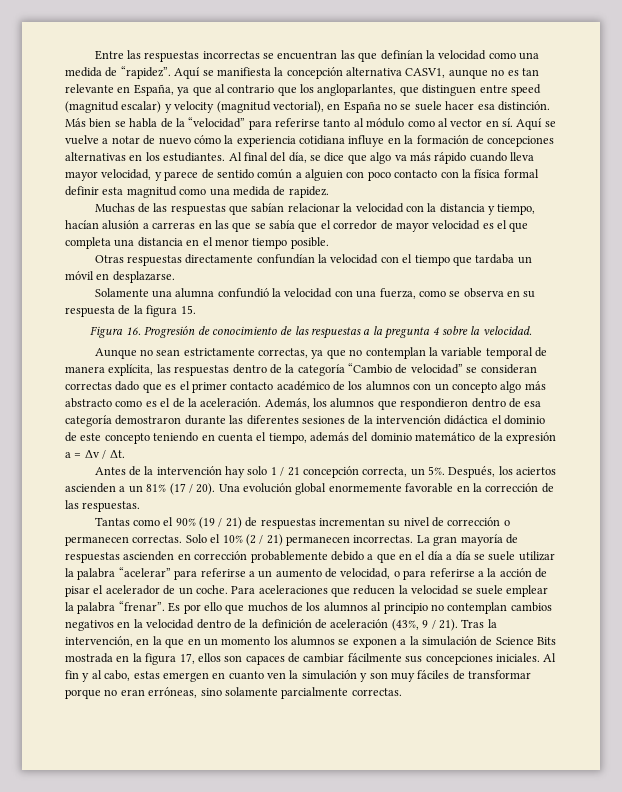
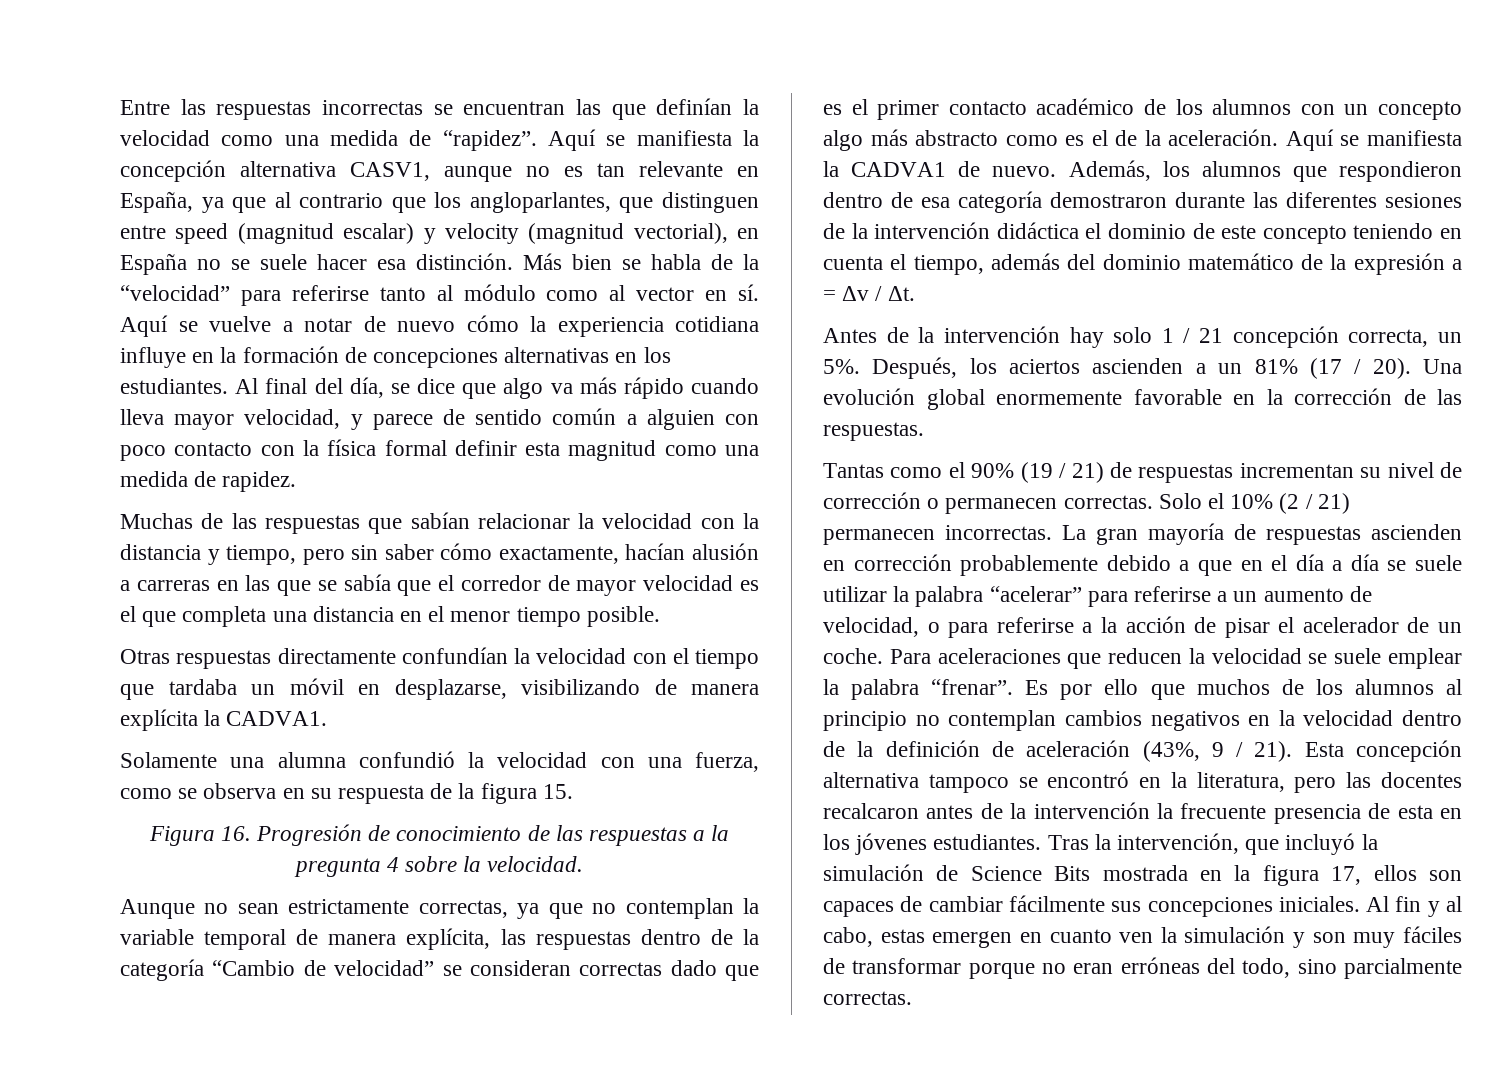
- Muchas de las respuestas que sabían relacionar la velocidad con la distancia y tiempo, hacían alusión a carreras en las que se sabía que el corredor de mayor velocidad es el que completa una distancia en el menor tiempo posible.
+ Muchas de las respuestas que sabían relacionar la velocidad con la distancia y tiempo, pero sin saber cómo exactamente, hacían alusión a carreras en las que se sabía que el corredor de mayor velocidad es el que completa una distancia en el menor tiempo posible.
- Otras respuestas directamente confundían la velocidad con el tiempo que tardaba un móvil en desplazarse.
+ Otras respuestas directamente confundían la velocidad con el tiempo que tardaba un móvil en desplazarse, visibilizando de manera explícita la CADVA1.
+ Aquí se manifiesta la CADVA1 de nuevo.
- Tras la intervención, en la que en un momento los alumnos se exponen a la simulación de Science Bits mostrada en la figura 17, ellos son capaces de cambiar fácilmente sus concepciones iniciales.
+ Esta concepción alternativa tampoco se encontró en la literatura, pero las docentes recalcaron antes de la intervención la frecuente presencia de esta en los jóvenes estudiantes. Tras la intervención, que incluyó la simulación de Science Bits mostrada en la figura 17, ellos son capaces de cambiar fácilmente sus concepciones iniciales.
- Al fin y al cabo, estas emergen en cuanto ven la simulación y son muy fáciles de transformar porque no eran erróneas, sino solamente parcialmente correctas.
+ Al fin y al cabo, estas emergen en cuanto ven la simulación y son muy fáciles de transformar porque no eran erróneas del todo, sino parcialmente correctas.

